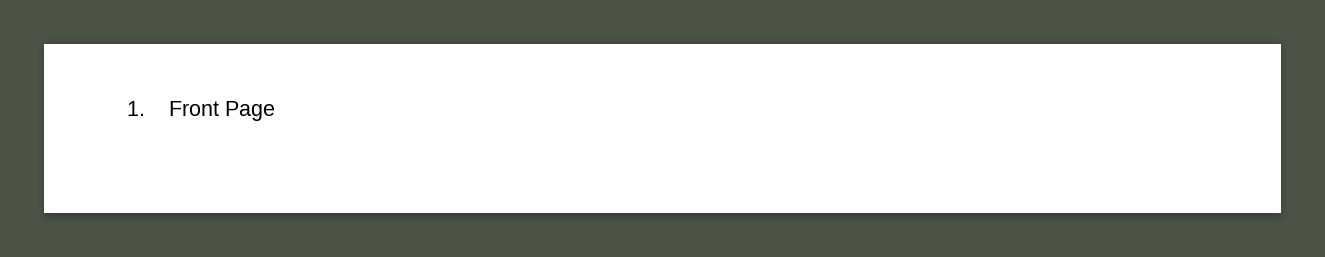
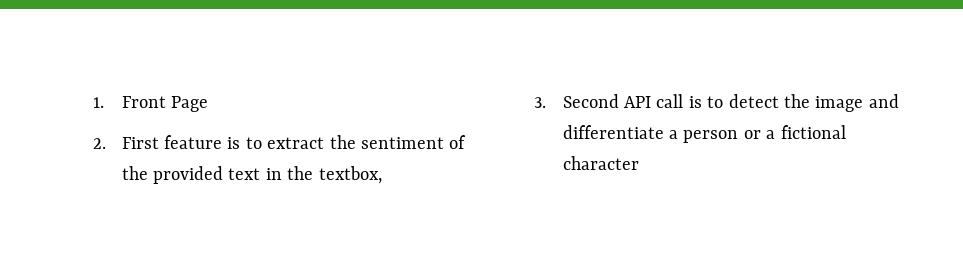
+ 2. First feature is to extract the sentiment of the provided text in the textbox,
+ 3. Second API call is to detect the image and differentiate a person or a fictional character

